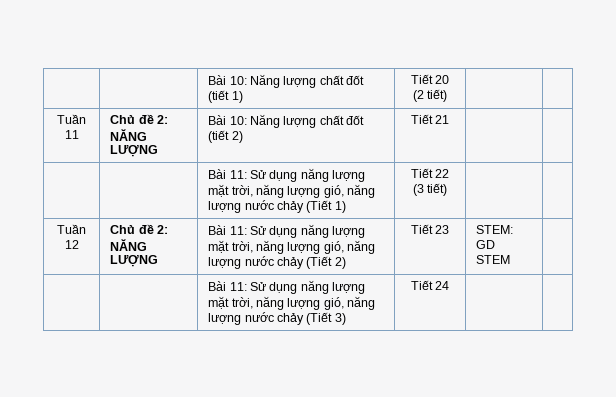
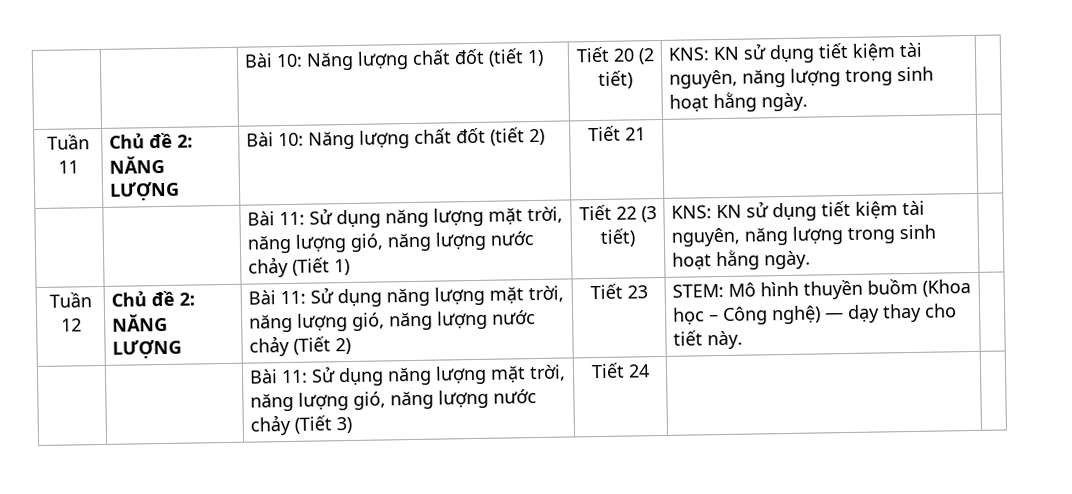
- | | Bài 10: Năng lượng chất đốt (tiết 1) | Tiết 20 (2 tiết) | |
+ | | Bài 10: Năng lượng chất đốt (tiết 1) | Tiết 20 (2 tiết) | KNS: KN sử dụng tiết kiệm tài nguyên, năng lượng trong sinh hoạt hằng ngày. |
- | | Bài 11: Sử dụng năng lượng mặt trời, năng lượng gió, năng lượng nước chảy (Tiết 1) | Tiết 22 (3 tiết) | |
+ | | Bài 11: Sử dụng năng lượng mặt trời, năng lượng gió, năng lượng nước chảy (Tiết 1) | Tiết 22 (3 tiết) | KNS: KN sử dụng tiết kiệm tài nguyên, năng lượng trong sinh hoạt hằng ngày. |
- STEM: GD STEM
+ STEM: Mô hình thuyền buồm (Khoa học – Công nghệ) — dạy thay cho tiết này.

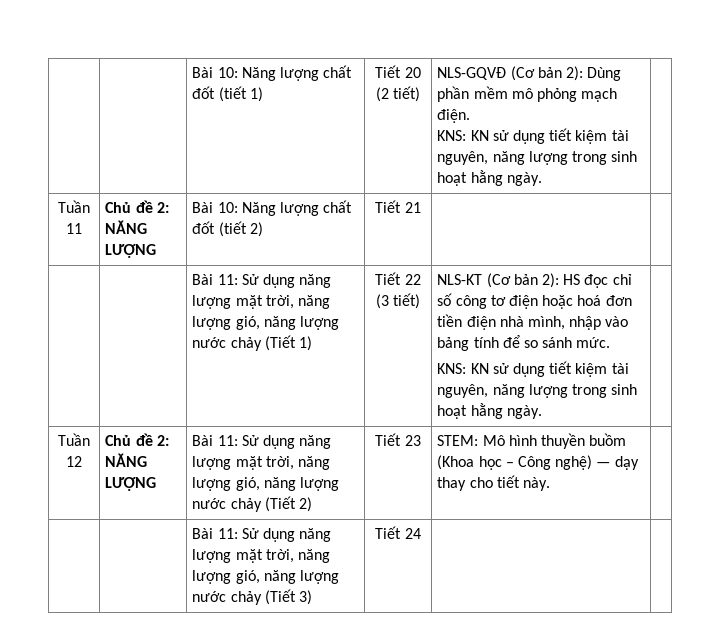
- | | Bài 10: Năng lượng chất đốt (tiết 1) | Tiết 20 (2 tiết) | KNS: KN sử dụng tiết kiệm tài nguyên, năng lượng trong sinh hoạt hằng ngày. |
+ | | Bài 10: Năng lượng chất đốt (tiết 1) | Tiết 20 (2 tiết) | NLS-GQVĐ (Cơ bản 2): Dùng phần mềm mô phỏng mạch điện.
+ KNS: KN sử dụng tiết kiệm tài nguyên, năng lượng trong sinh hoạt hằng ngày. |
+ NLS-KT (Cơ bản 2): HS đọc chỉ số công tơ điện hoặc hoá đơn tiền điện nhà mình, nhập vào bảng tính để so sánh mức.

